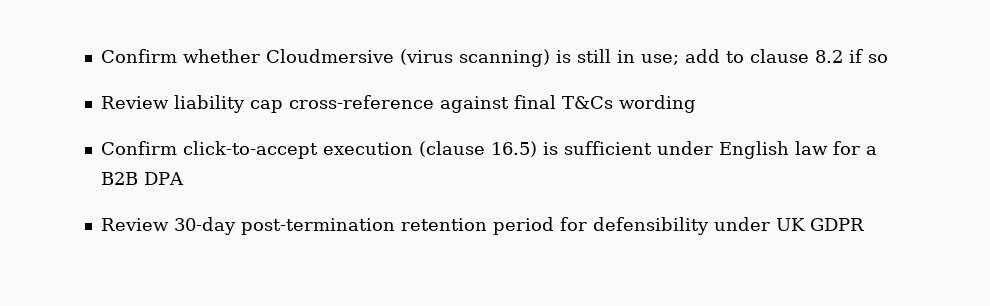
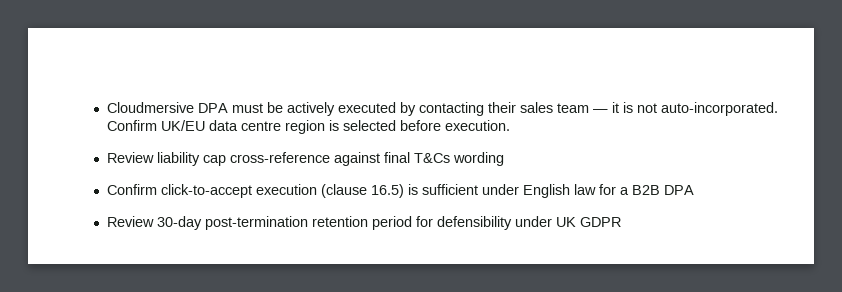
- Confirm whether Cloudmersive (virus scanning) is still in use; add to clause 8.2 if so
+ Cloudmersive DPA must be actively executed by contacting their sales team — it is not auto-incorporated. Confirm UK/EU data centre region is selected before execution.

